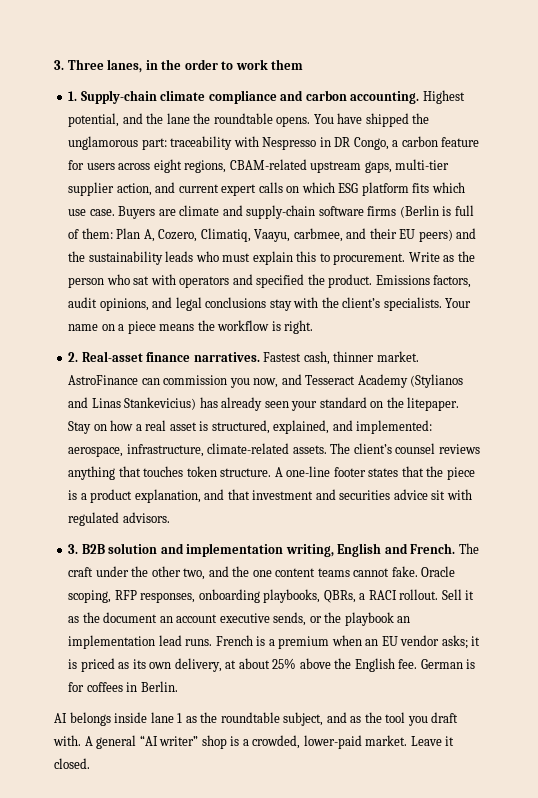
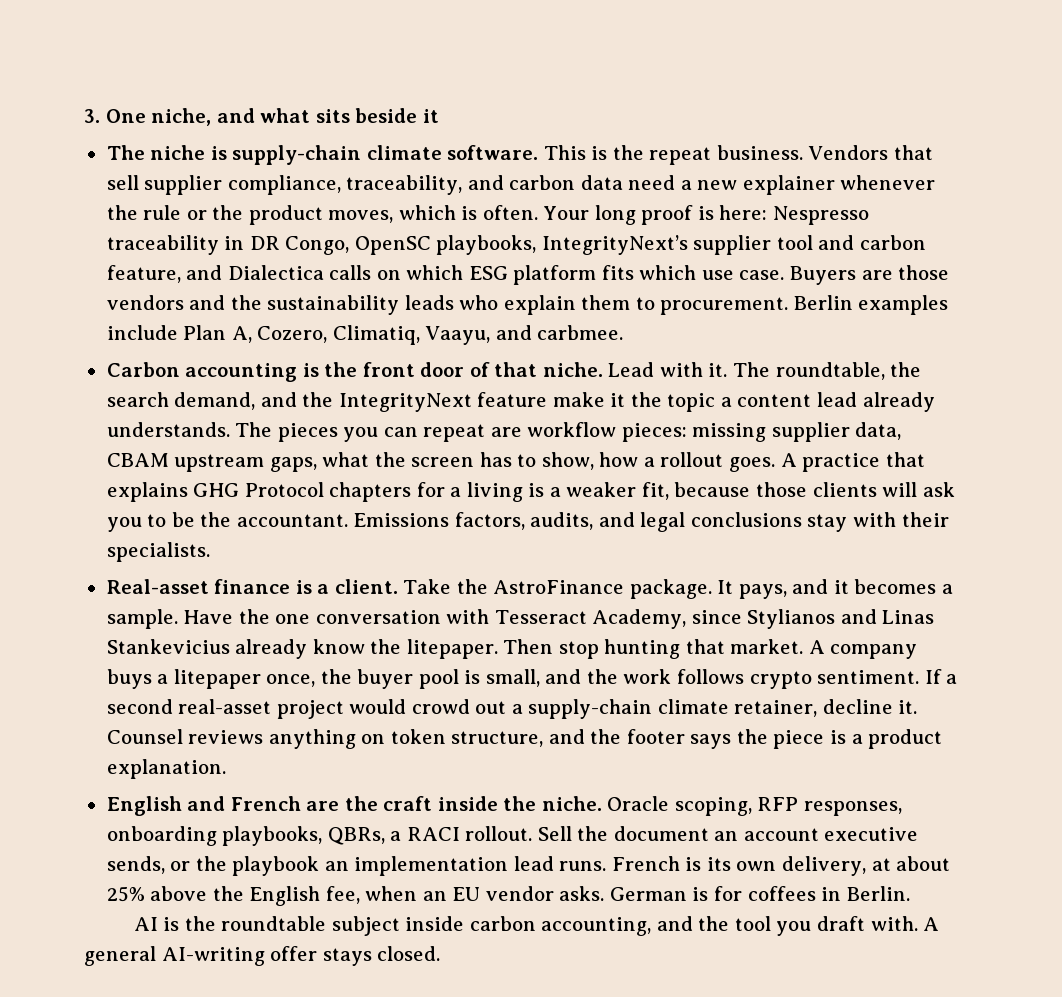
- 3. Three lanes, in the order to work them
- 1. Supply-chain climate compliance and carbon accounting. Highest potential, and the lane the roundtable opens. You have shipped the unglamorous part: traceability with Nespresso in DR Congo, a carbon feature for users across eight regions, CBAM-related upstream gaps, multi-tier supplier action, and current expert calls on which ESG platform fits which use case.
+ 3. One niche, and what sits beside it
+ The niche is supply-chain climate software. This is the repeat business. Vendors that sell supplier compliance, traceability, and carbon data need a new explainer whenever the rule or the product moves, which is often. Your long proof is here: Nespresso traceability in DR Congo, OpenSC playbooks, IntegrityNext’s supplier tool and carbon feature, and Dialectica calls on which ESG platform fits which use case.
- Buyers are climate and supply-chain software firms (Berlin is full of them: Plan A, Cozero, Climatiq, Vaayu, carbmee, and their EU peers) and the sustainability leads who must explain this to procurement. Write as the person who sat with operators and specified the product. Emissions factors, audit opinions, and legal conclusions stay with the client’s specialists. Your name on a piece means the workflow is right.
- 2. Real-asset finance narratives. Fastest cash, thinner market. AstroFinance can commission you now, and Tesseract Academy (Stylianos and Linas Stankevicius) has already seen your standard on the litepaper. Stay on how a real asset is structured, explained, and implemented: aerospace, infrastructure, climate-related assets. The client’s counsel reviews anything that touches token structure. A one-line footer states that the piece is a product explanation, and that investment and securities advice sit with regulated advisors.
- 3. B2B solution and implementation writing, English and French. The craft under the other two, and the one content teams cannot fake.
+ Buyers are those vendors and the sustainability leads who explain them to procurement. Berlin examples include Plan A, Cozero, Climatiq, Vaayu, and carbmee.
+ Carbon accounting is the front door of that niche. Lead with it. The roundtable, the search demand, and the IntegrityNext feature make it the topic a content lead already understands. The pieces you can repeat are workflow pieces: missing supplier data, CBAM upstream gaps, what the screen has to show, how a rollout goes. A practice that explains GHG Protocol chapters for a living is a weaker fit, because those clients will ask you to be the accountant. Emissions factors, audits, and legal conclusions stay with their specialists.
+ Real-asset finance is a client. Take the AstroFinance package. It pays, and it becomes a sample. Have the one conversation with Tesseract Academy, since Stylianos and Linas Stankevicius already know the litepaper. Then stop hunting that market. A company buys a litepaper once, the buyer pool is small, and the work follows crypto sentiment. If a second real-asset project would crowd out a supply-chain climate retainer, decline it. Counsel reviews anything on token structure, and the footer says the piece is a product explanation.
+ English and French are the craft inside the niche.
- Sell it as the document an account executive sends, or the playbook an implementation lead runs.
+ Sell the document an account executive sends, or the playbook an implementation lead runs.
- French is a premium when an EU vendor asks; it is priced as its own delivery, at about 25% above the English fee.
+ French is its own delivery, at about 25% above the English fee, when an EU vendor asks.
- AI belongs inside lane 1 as the roundtable subject, and as the tool you draft with.
+ AI is the roundtable subject inside carbon accounting, and the tool you draft with.
- A general “AI writer” shop is a crowded, lower-paid market. Leave it closed.
+ A general AI-writing offer stays closed.

